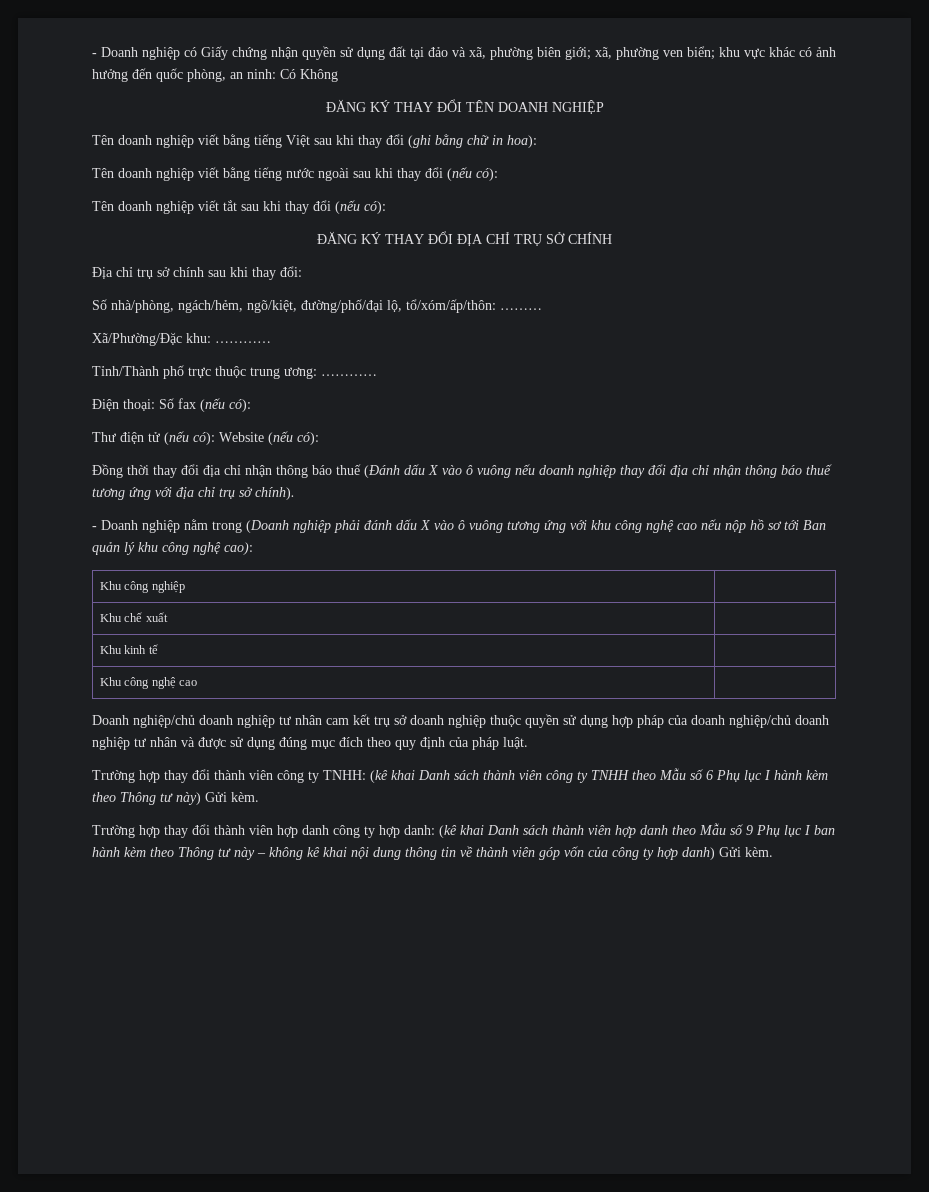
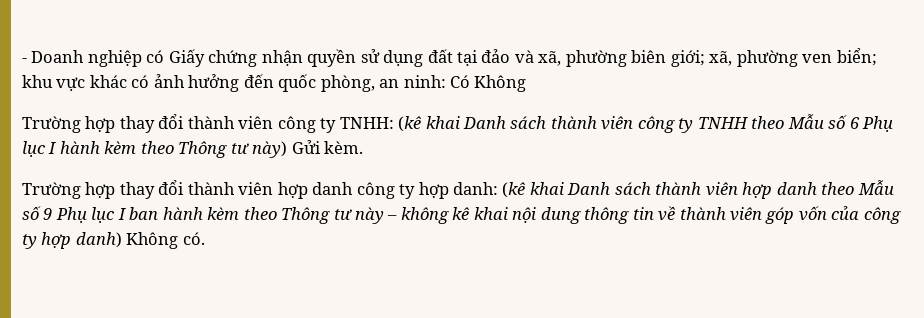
- ĐĂNG KÝ THAY ĐỔI TÊN DOANH NGHIỆP
- Tên doanh nghiệp viết bằng tiếng Việt sau khi thay đổi (ghi bằng chữ in hoa):
- Tên doanh nghiệp viết bằng tiếng nước ngoài sau khi thay đổi (nếu có):
- Tên doanh nghiệp viết tắt sau khi thay đổi (nếu có):
- ĐĂNG KÝ THAY ĐỔI ĐỊA CHỈ TRỤ SỞ CHÍNH
- Địa chỉ trụ sở chính sau khi thay đổi:
- Số nhà/phòng, ngách/hẻm, ngõ/kiệt, đường/phố/đại lộ, tổ/xóm/ấp/thôn: ………
- Xã/Phường/Đặc khu: …………
- Tỉnh/Thành phố trực thuộc trung ương: …………
- Điện thoại: Số fax (nếu có):
- Thư điện tử (nếu có): Website (nếu có):
- Đồng thời thay đổi địa chỉ nhận thông báo thuế (Đánh dấu X vào ô vuông nếu doanh nghiệp thay đổi địa chỉ nhận thông báo thuế tương ứng với địa chỉ trụ sở chính).
- - Doanh nghiệp nằm trong (Doanh nghiệp phải đánh dấu X vào ô vuông tương ứng với khu công nghệ cao nếu nộp hồ sơ tới Ban quản lý khu công nghệ cao):
- Khu công nghiệp |
- Khu chế xuất |
- Khu kinh tế |
- Khu công nghệ cao |
- Doanh nghiệp/chủ doanh nghiệp tư nhân cam kết trụ sở doanh nghiệp thuộc quyền sử dụng hợp pháp của doanh nghiệp/chủ doanh nghiệp tư nhân và được sử dụng đúng mục đích theo quy định của pháp luật.
- Trường hợp thay đổi thành viên hợp danh công ty hợp danh: (kê khai Danh sách thành viên hợp danh theo Mẫu số 9 Phụ lục I ban hành kèm theo Thông tư này – không kê khai nội dung thông tin về thành viên góp vốn của công ty hợp danh) Gửi kèm.
+ Trường hợp thay đổi thành viên hợp danh công ty hợp danh: (kê khai Danh sách thành viên hợp danh theo Mẫu số 9 Phụ lục I ban hành kèm theo Thông tư này – không kê khai nội dung thông tin về thành viên góp vốn của công ty hợp danh) Không có.

